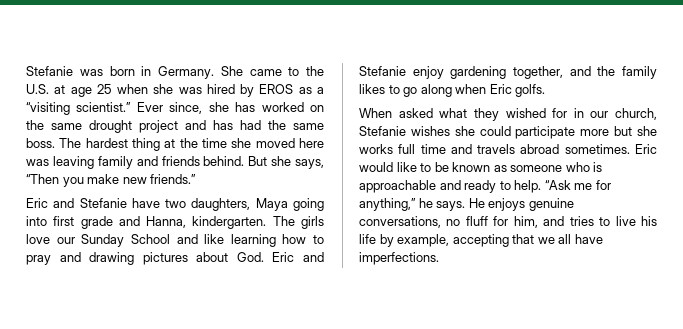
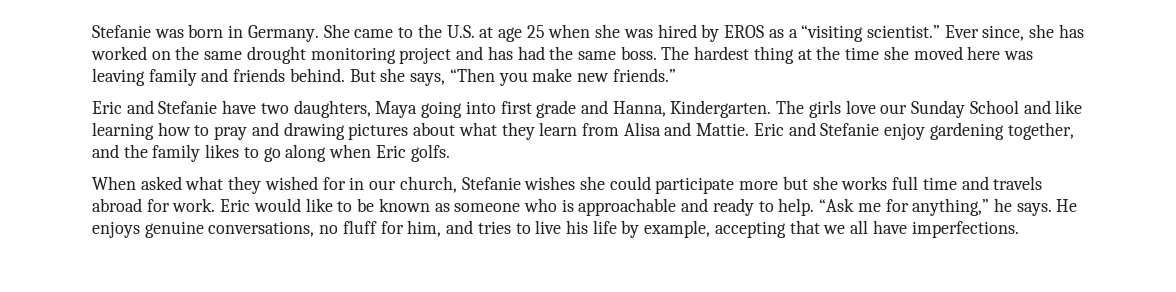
- Ever since, she has worked on the same drought project and has had the same boss.
+ Ever since, she has worked on the same drought monitoring project and has had the same boss.
- Eric and Stefanie have two daughters, Maya going into first grade and Hanna, kindergarten.
+ Eric and Stefanie have two daughters, Maya going into first grade and Hanna, Kindergarten.
- The girls love our Sunday School and like learning how to pray and drawing pictures about God. Eric and Stefanie enjoy gardening together, and the family likes to go along when Eric golfs.
+ The girls love our Sunday School and like learning how to pray and drawing pictures about what they learn from Alisa and Mattie. Eric and Stefanie enjoy gardening together, and the family likes to go along when Eric golfs.
- When asked what they wished for in our church, Stefanie wishes she could participate more but she works full time and travels abroad sometimes.
+ When asked what they wished for in our church, Stefanie wishes she could participate more but she works full time and travels abroad for work.

